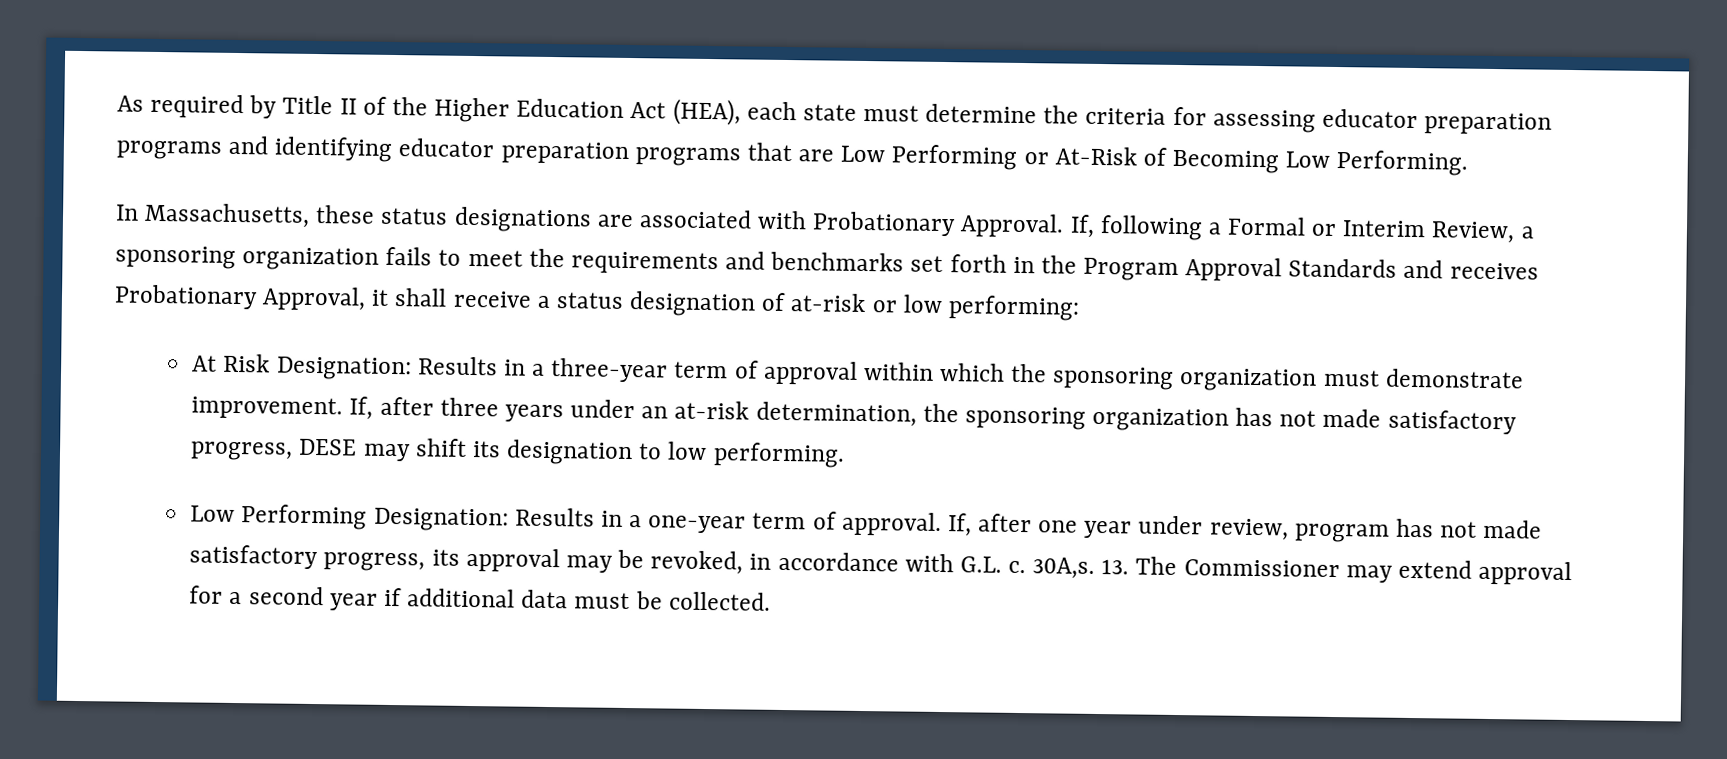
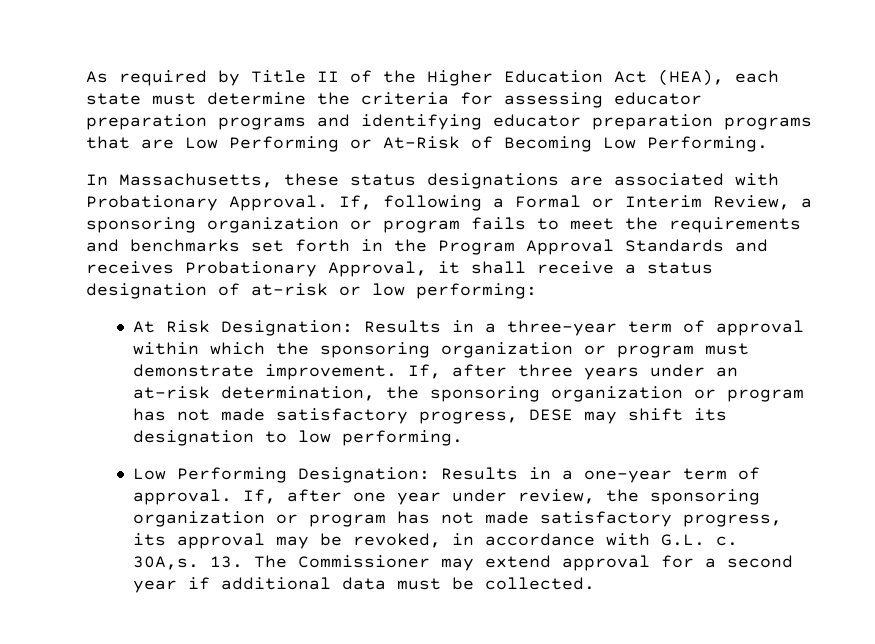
- If, following a Formal or Interim Review, a sponsoring organization fails to meet the requirements and benchmarks set forth in the Program Approval Standards and receives Probationary Approval, it shall receive a status designation of at-risk or low performing:
+ If, following a Formal or Interim Review, a sponsoring organization or program fails to meet the requirements and benchmarks set forth in the Program Approval Standards and receives Probationary Approval, it shall receive a status designation of at-risk or low performing:
- At Risk Designation: Results in a three-year term of approval within which the sponsoring organization must demonstrate improvement.
+ At Risk Designation: Results in a three-year term of approval within which the sponsoring organization or program must demonstrate improvement.
- If, after three years under an at-risk determination, the sponsoring organization has not made satisfactory progress, DESE may shift its designation to low performing.
+ If, after three years under an at-risk determination, the sponsoring organization or program has not made satisfactory progress, DESE may shift its designation to low performing.
- If, after one year under review, program has not made satisfactory progress, its approval may be revoked, in accordance with G.L. c.
+ If, after one year under review, the sponsoring organization or program has not made satisfactory progress, its approval may be revoked, in accordance with G.L. c.

